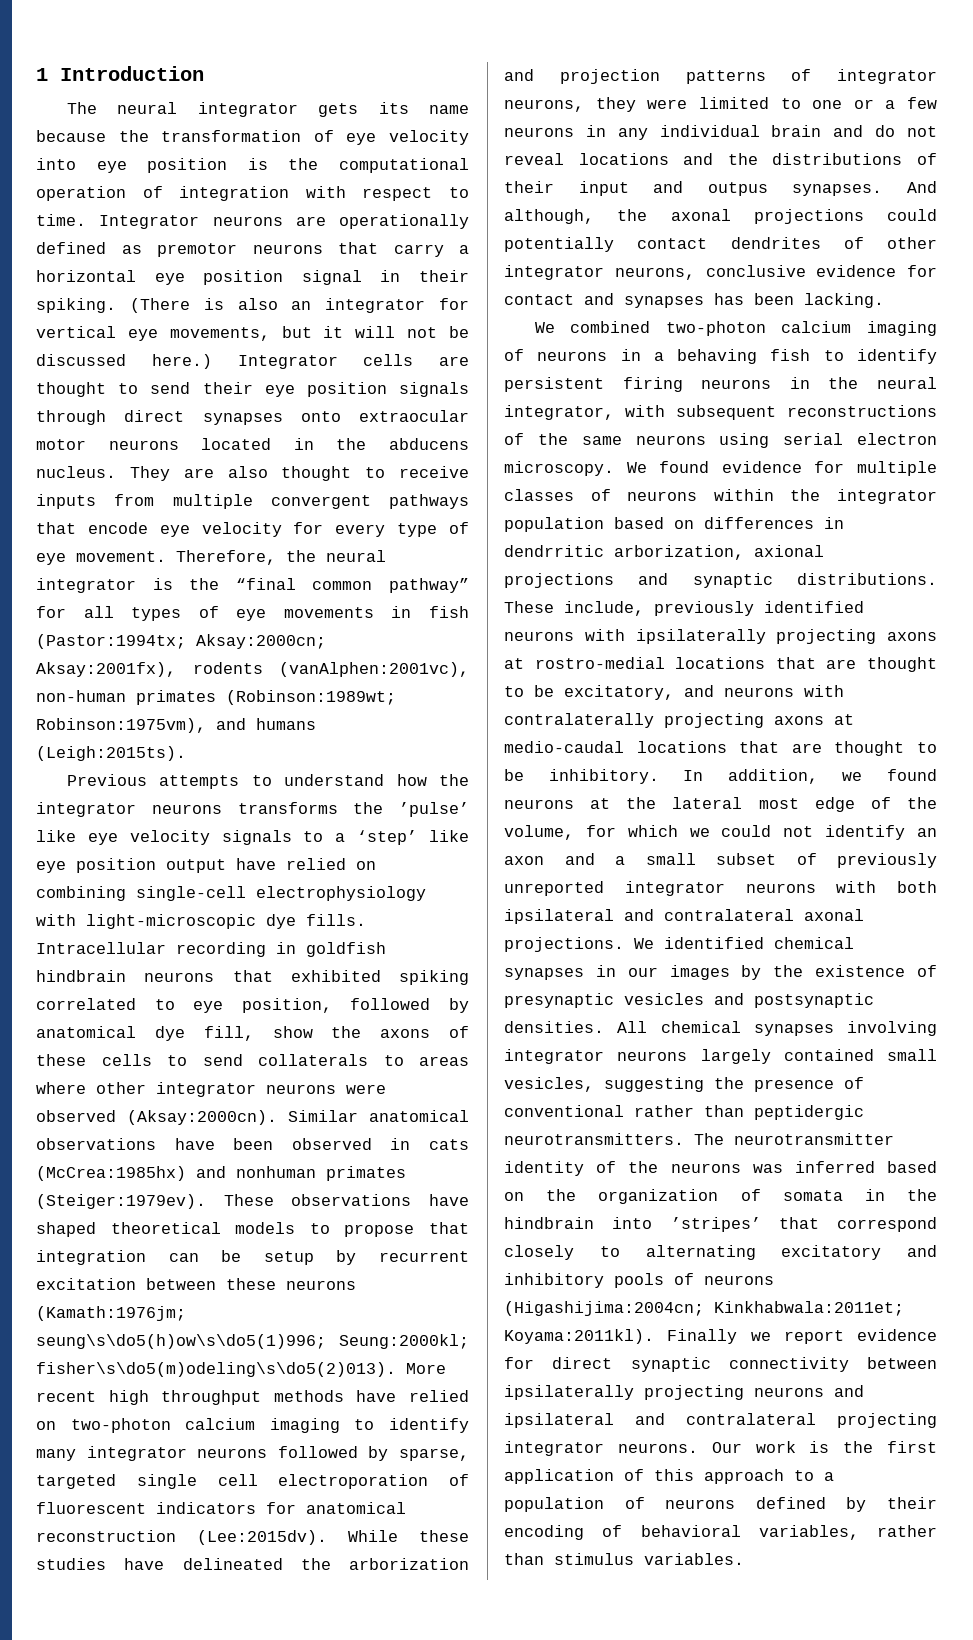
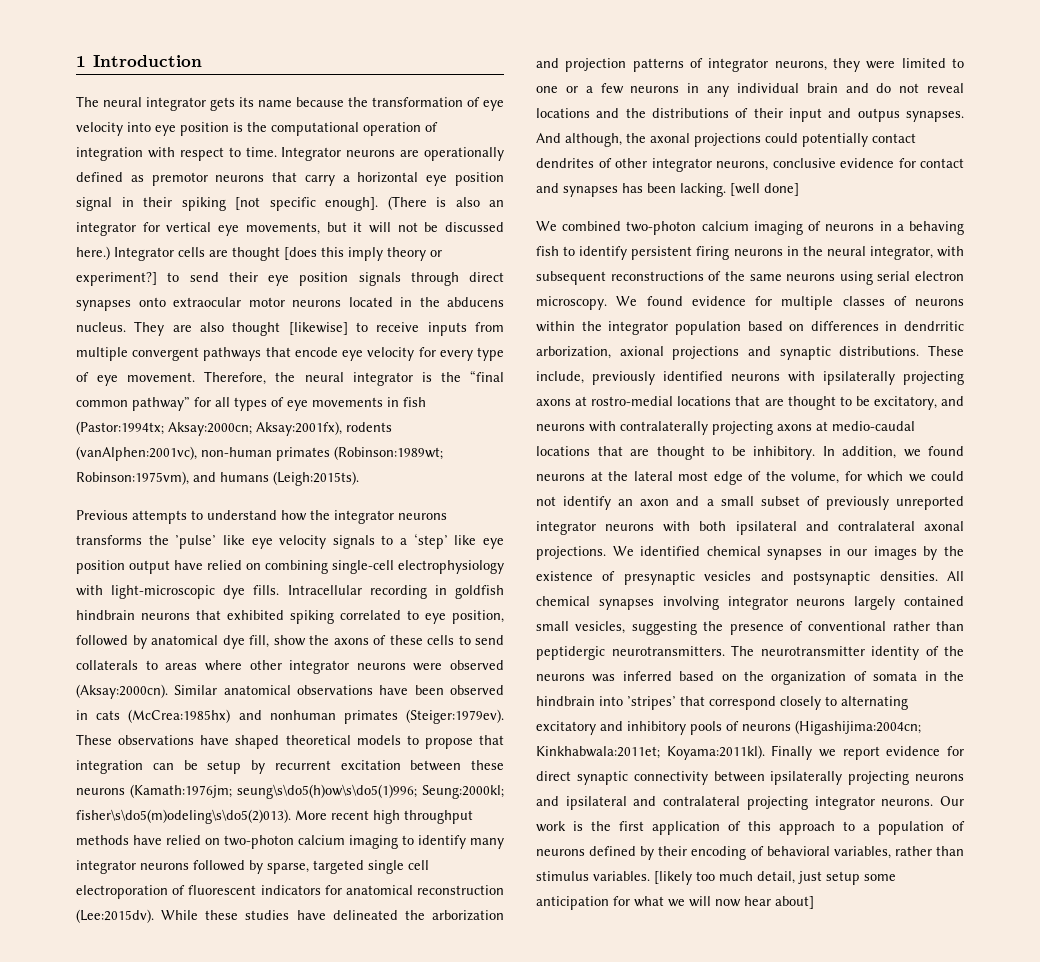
- Integrator neurons are operationally defined as premotor neurons that carry a horizontal eye position signal in their spiking.
+ Integrator neurons are operationally defined as premotor neurons that carry a horizontal eye position signal in their spiking [not specific enough].
- Integrator cells are thought to send their eye position signals through direct synapses onto extraocular motor neurons located in the abducens nucleus.
+ Integrator cells are thought [does this imply theory or experiment?] to send their eye position signals through direct synapses onto extraocular motor neurons located in the abducens nucleus.
- They are also thought to receive inputs from multiple convergent pathways that encode eye velocity for every type of eye movement.
+ They are also thought [likewise] to receive inputs from multiple convergent pathways that encode eye velocity for every type of eye movement.
+ [well done]
+ [likely too much detail, just setup some anticipation for what we will now hear about]

